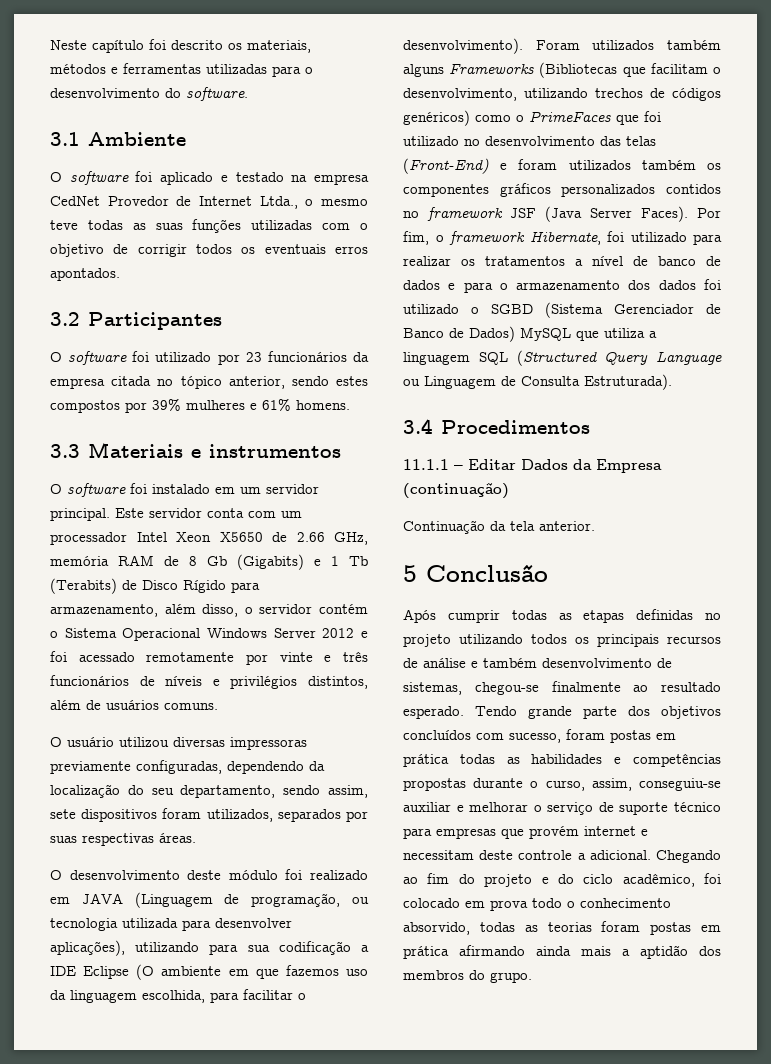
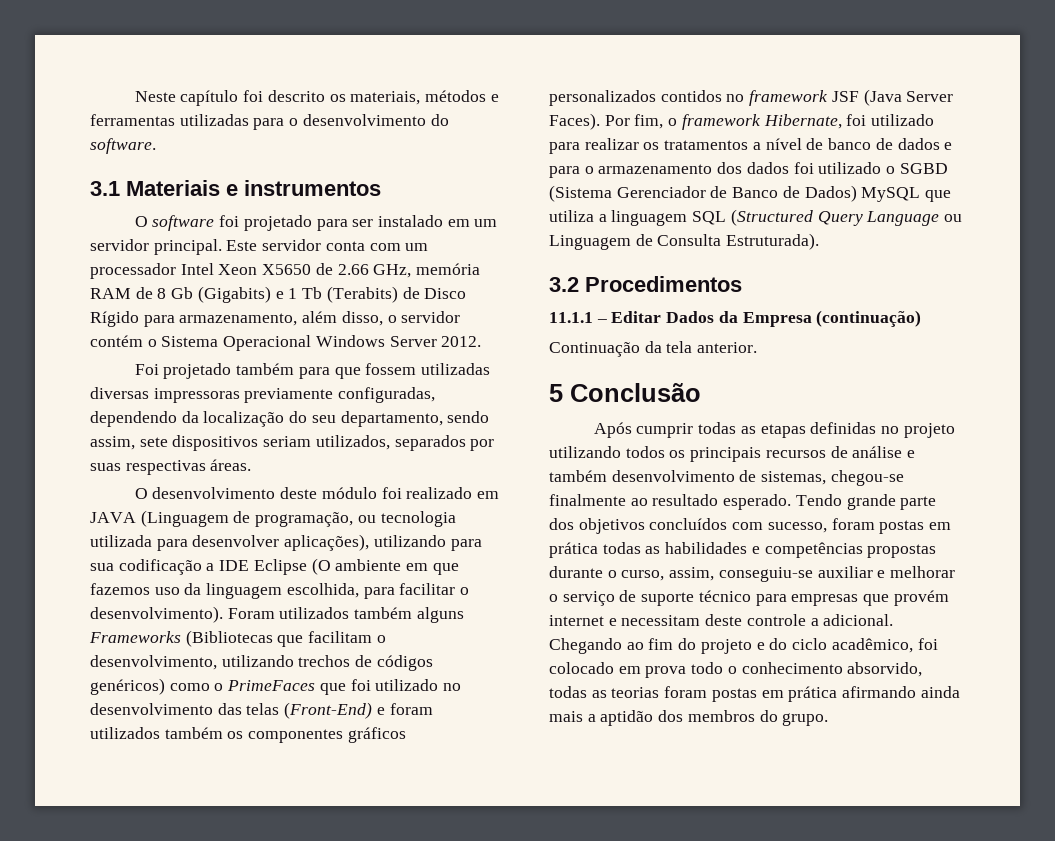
- 3.1 Ambiente
- O software foi aplicado e testado na empresa CedNet Provedor de Internet Ltda., o mesmo teve todas as suas funções utilizadas com o objetivo de corrigir todos os eventuais erros apontados.
- 3.2 Participantes
- O software foi utilizado por 23 funcionários da empresa citada no tópico anterior, sendo estes compostos por 39% mulheres e 61% homens.
- 3.3 Materiais e instrumentos
+ 3.1 Materiais e instrumentos
- O software foi instalado em um servidor principal.
+ O software foi projetado para ser instalado em um servidor principal.
- Este servidor conta com um processador Intel Xeon X5650 de 2.66 GHz, memória RAM de 8 Gb (Gigabits) e 1 Tb (Terabits) de Disco Rígido para armazenamento, além disso, o servidor contém o Sistema Operacional Windows Server 2012 e foi acessado remotamente por vinte e três funcionários de níveis e privilégios distintos, além de usuários comuns.
- O usuário utilizou diversas impressoras previamente configuradas, dependendo da localização do seu departamento, sendo assim, sete dispositivos foram utilizados, separados por suas respectivas áreas.
+ Este servidor conta com um processador Intel Xeon X5650 de 2.66 GHz, memória RAM de 8 Gb (Gigabits) e 1 Tb (Terabits) de Disco Rígido para armazenamento, além disso, o servidor contém o Sistema Operacional Windows Server 2012.
+ Foi projetado também para que fossem utilizadas diversas impressoras previamente configuradas, dependendo da localização do seu departamento, sendo assim, sete dispositivos seriam utilizados, separados por suas respectivas áreas.
- 3.4 Procedimentos
+ 3.2 Procedimentos

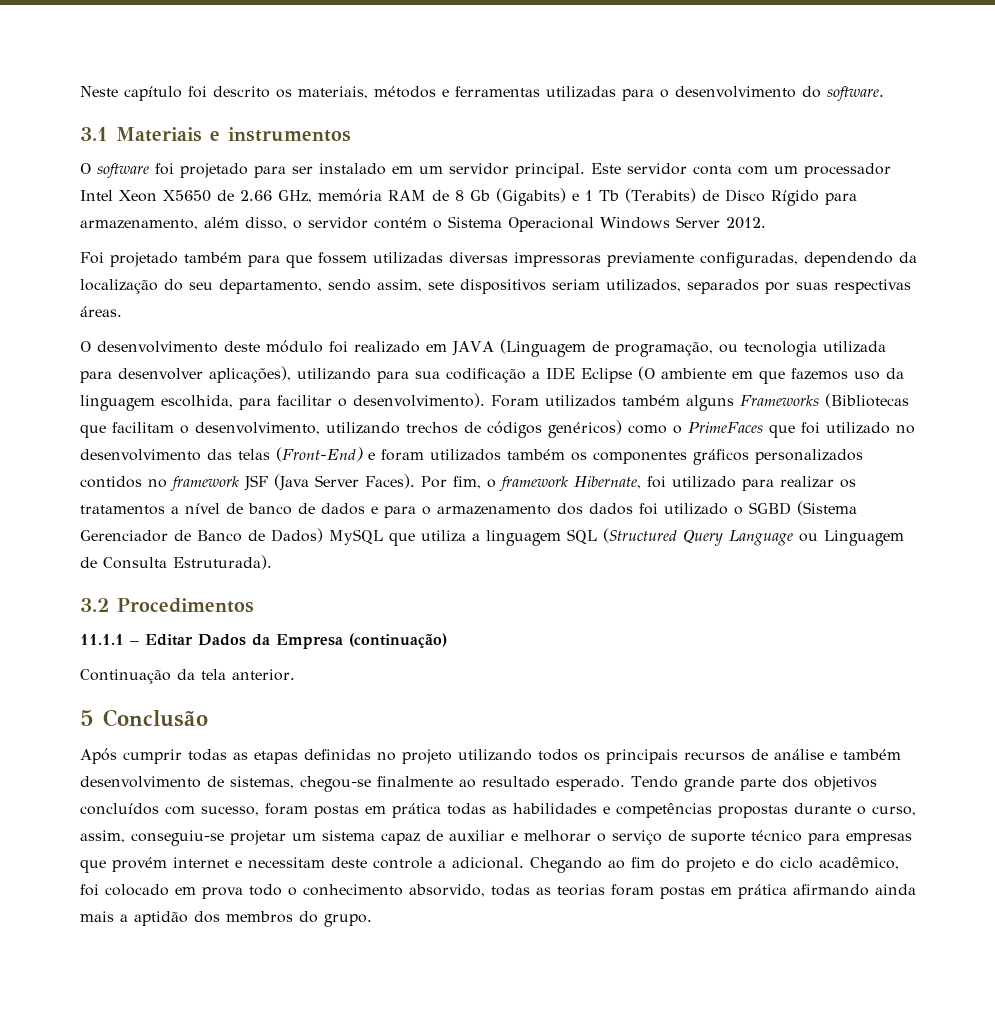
- Tendo grande parte dos objetivos concluídos com sucesso, foram postas em prática todas as habilidades e competências propostas durante o curso, assim, conseguiu-se auxiliar e melhorar o serviço de suporte técnico para empresas que provém internet e necessitam deste controle a adicional.
+ Tendo grande parte dos objetivos concluídos com sucesso, foram postas em prática todas as habilidades e competências propostas durante o curso, assim, conseguiu-se projetar um sistema capaz de auxiliar e melhorar o serviço de suporte técnico para empresas que provém internet e necessitam deste controle a adicional.

